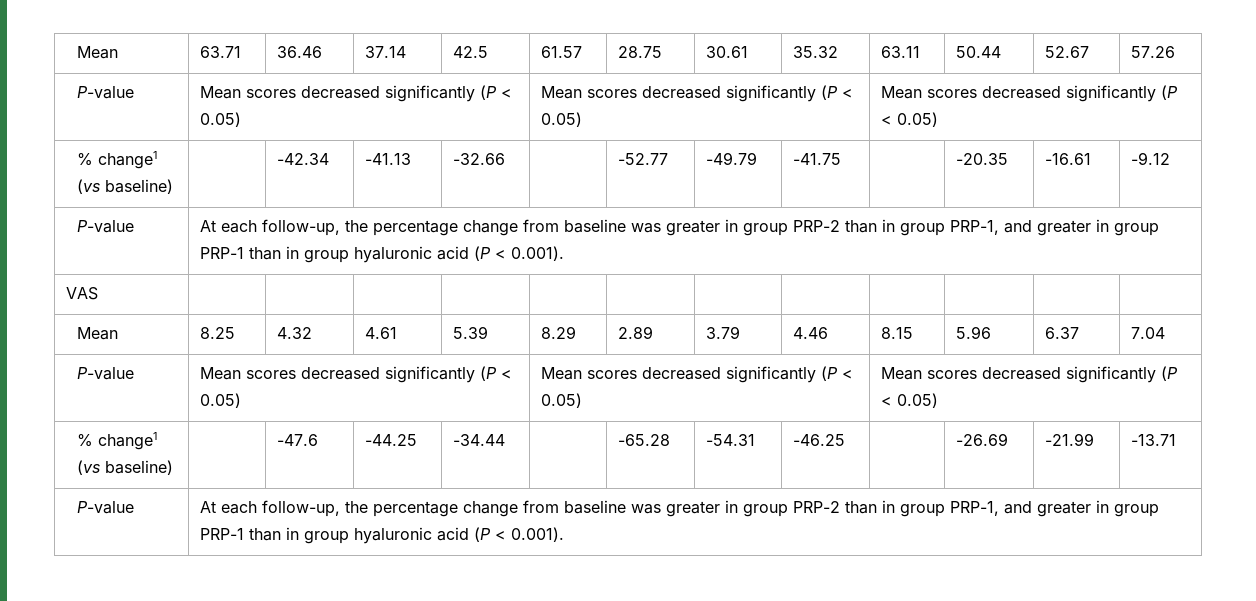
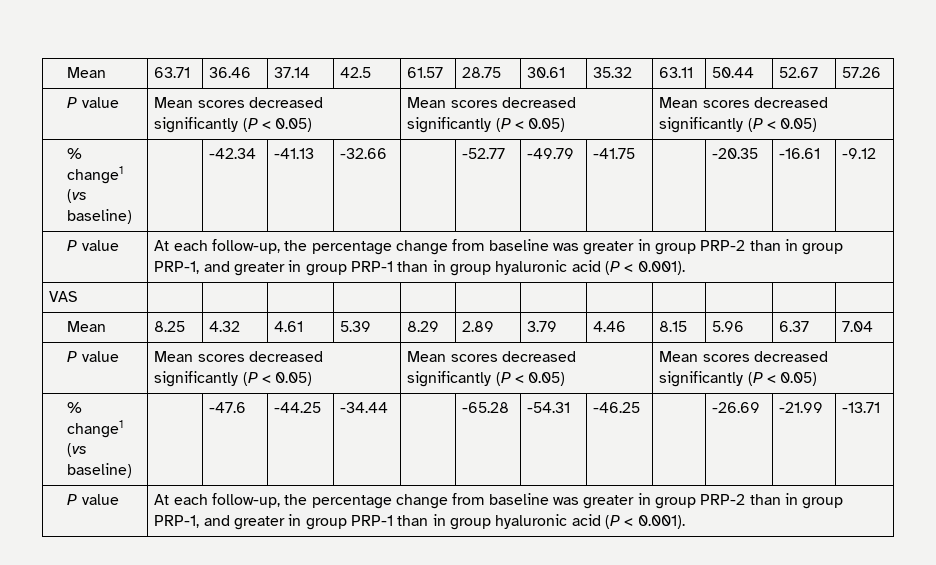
  Mean | 63.71 | 36.46 | 37.14 | 42.5 | 61.57 | 28.75 | 30.61 | 35.32 | 63.11 | 50.44 | 52.67 | 57.26
- P-value | Mean scores decreased significantly (P < 0.05) | Mean scores decreased significantly (P < 0.05) | Mean scores decreased significantly (P < 0.05)
+ P value | Mean scores decreased significantly (P < 0.05) | Mean scores decreased significantly (P < 0.05) | Mean scores decreased significantly (P < 0.05)
  % change1 (vs baseline) | | -42.34 | -41.13 | -32.66 | | -52.77 | -49.79 | -41.75 | | -20.35 | -16.61 | -9.12
- P-value | At each follow-up, the percentage change from baseline was greater in group PRP-2 than in group PRP-1, and greater in group PRP-1 than in group hyaluronic acid (P < 0.001).
+ P value | At each follow-up, the percentage change from baseline was greater in group PRP-2 than in group PRP-1, and greater in group PRP-1 than in group hyaluronic acid (P < 0.001).
  Mean | 8.25 | 4.32 | 4.61 | 5.39 | 8.29 | 2.89 | 3.79 | 4.46 | 8.15 | 5.96 | 6.37 | 7.04
- P-value | Mean scores decreased significantly (P < 0.05) | Mean scores decreased significantly (P < 0.05) | Mean scores decreased significantly (P < 0.05)
+ P value | Mean scores decreased significantly (P < 0.05) | Mean scores decreased significantly (P < 0.05) | Mean scores decreased significantly (P < 0.05)
  % change1 (vs baseline) | | -47.6 | -44.25 | -34.44 | | -65.28 | -54.31 | -46.25 | | -26.69 | -21.99 | -13.71
- P-value | At each follow-up, the percentage change from baseline was greater in group PRP-2 than in group PRP-1, and greater in group PRP-1 than in group hyaluronic acid (P < 0.001).
+ P value | At each follow-up, the percentage change from baseline was greater in group PRP-2 than in group PRP-1, and greater in group PRP-1 than in group hyaluronic acid (P < 0.001).

